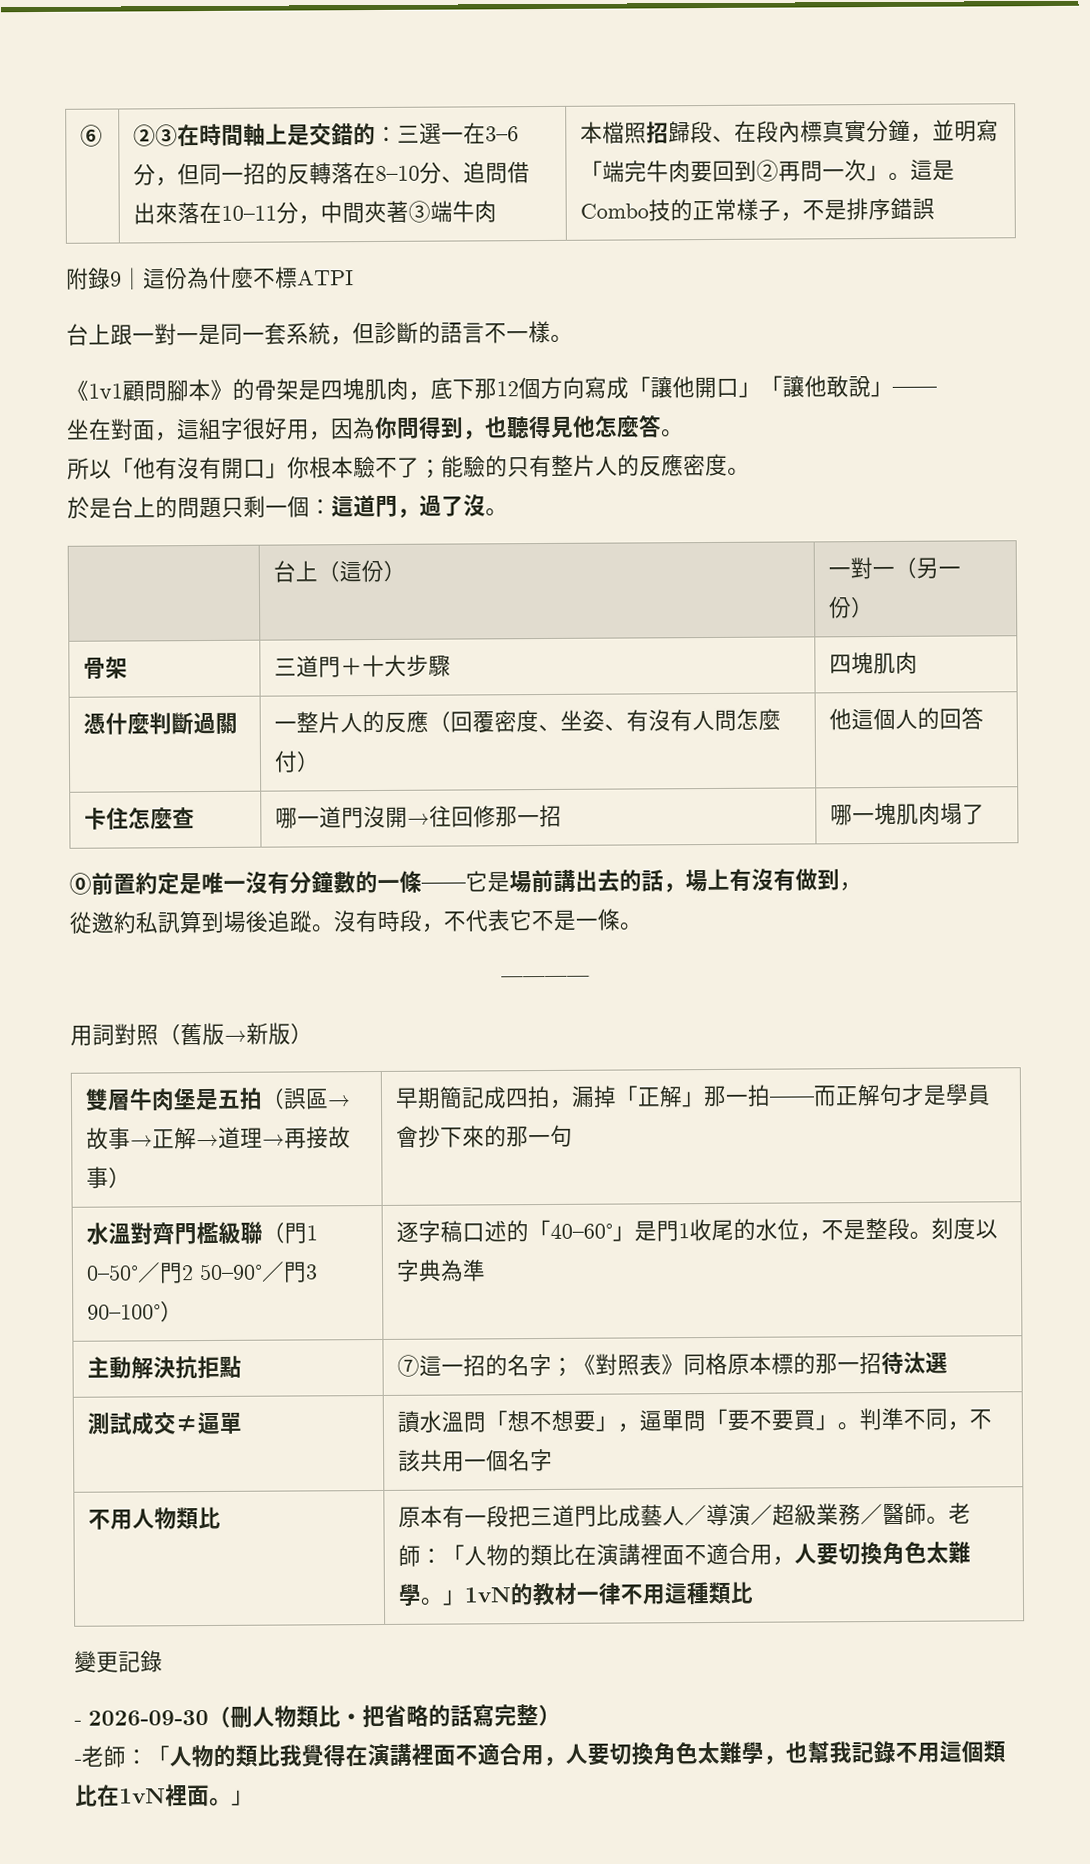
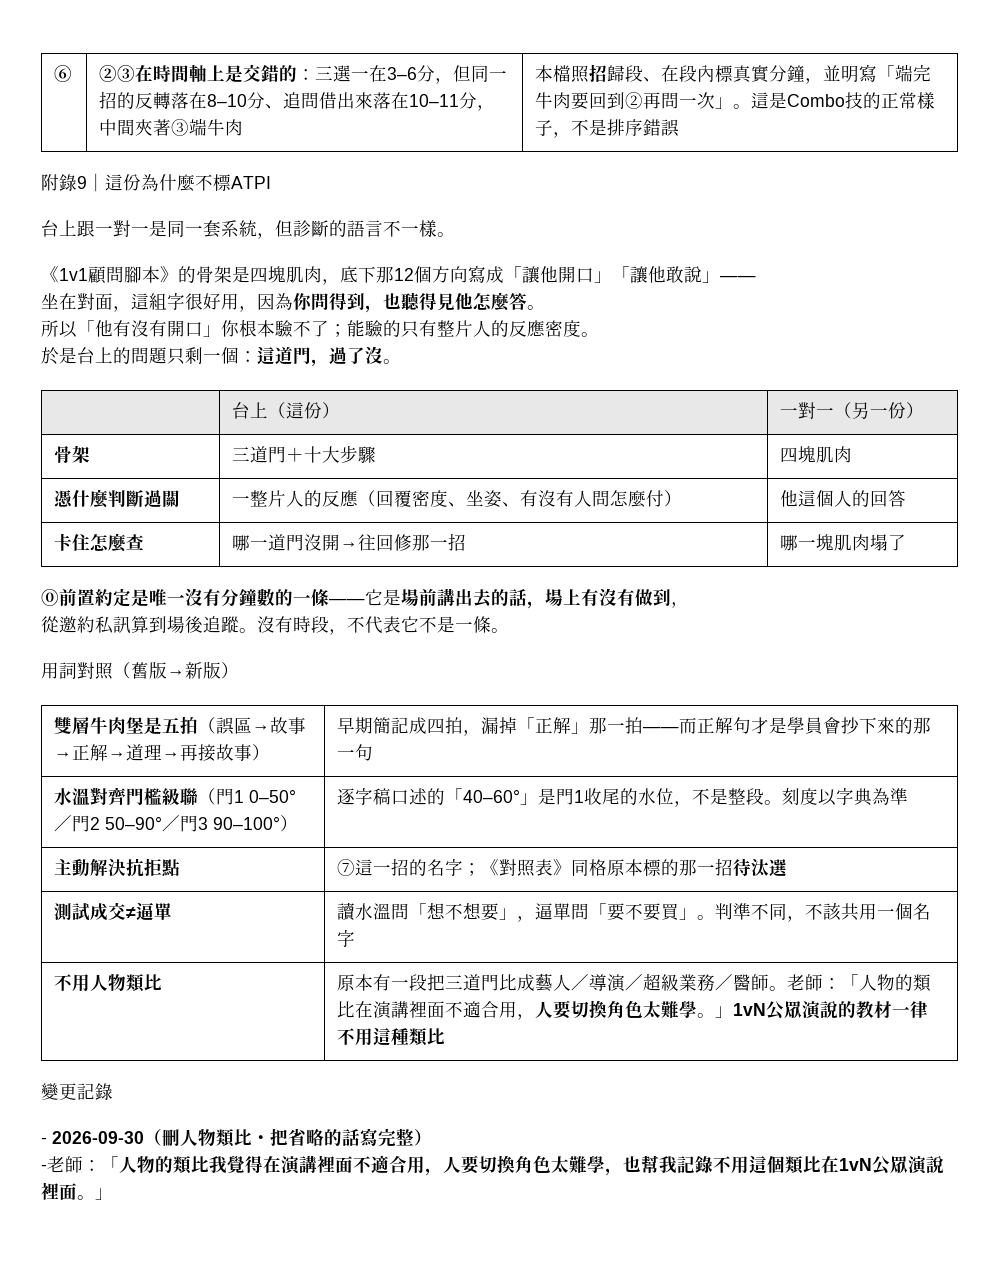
- ────
- 不用人物類比 | 原本有一段把三道門比成藝人／導演／超級業務／醫師。老師：「人物的類比在演講裡面不適合用，人要切換角色太難學。」1vN的教材一律不用這種類比
+ 不用人物類比 | 原本有一段把三道門比成藝人／導演／超級業務／醫師。老師：「人物的類比在演講裡面不適合用，人要切換角色太難學。」1vN公眾演說的教材一律不用這種類比
- -老師：「人物的類比我覺得在演講裡面不適合用，人要切換角色太難學，也幫我記錄不用這個類比在1vN裡面。」
+ -老師：「人物的類比我覺得在演講裡面不適合用，人要切換角色太難學，也幫我記錄不用這個類比在1vN公眾演說裡面。」

